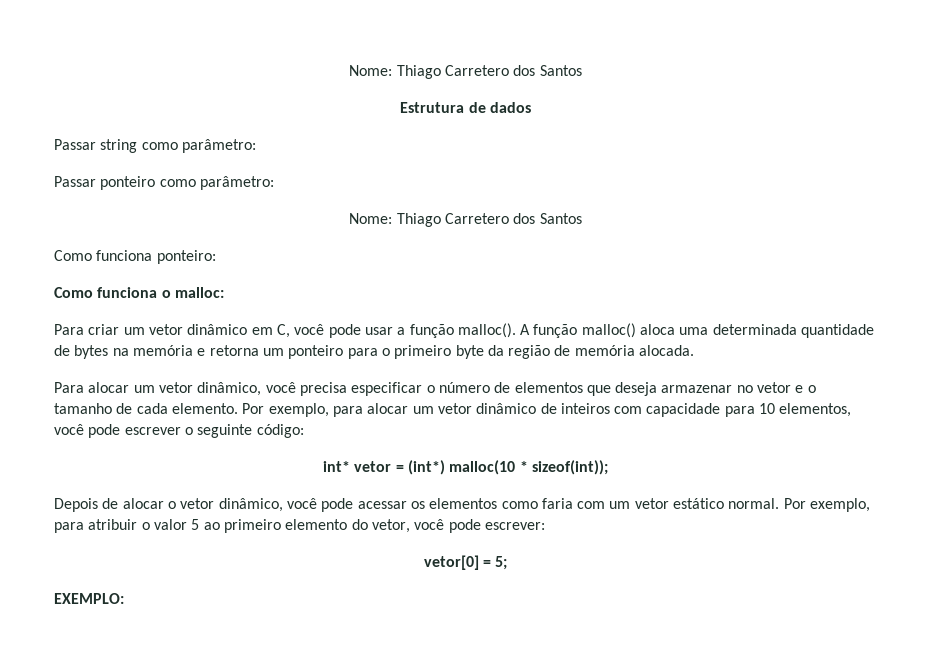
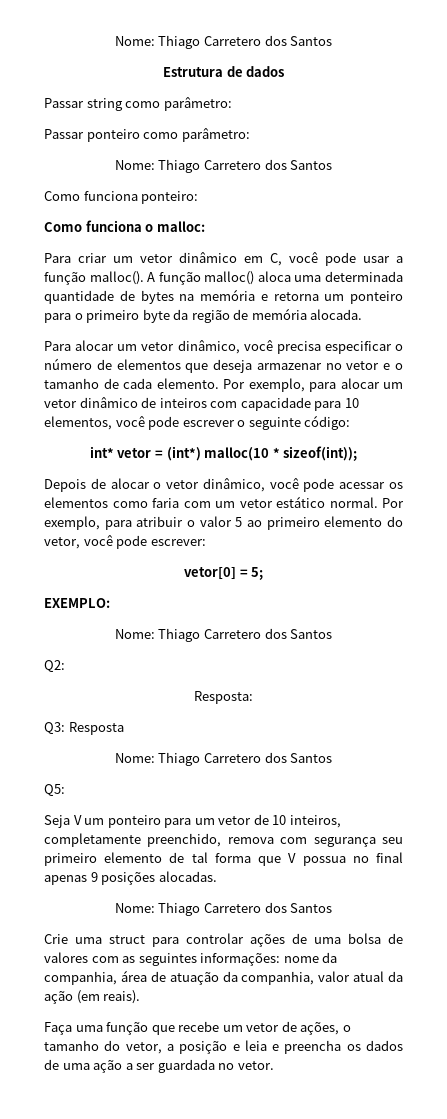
  EXEMPLO:
+ Nome: Thiago Carretero dos Santos
+ Q2:
+ Resposta:
+ Q3: Resposta
+ Nome: Thiago Carretero dos Santos
+ Q5:
+ Seja V um ponteiro para um vetor de 10 inteiros, completamente preenchido, remova com segurança seu primeiro elemento de tal forma que V possua no final apenas 9 posições alocadas.
+ Nome: Thiago Carretero dos Santos
+ Crie uma struct para controlar ações de uma bolsa de valores com as seguintes informações: nome da companhia, área de atuação da companhia, valor atual da ação (em reais).
+ Faça uma função que recebe um vetor de ações, o tamanho do vetor, a posição e leia e preencha os dados de uma ação a ser guardada no vetor.

